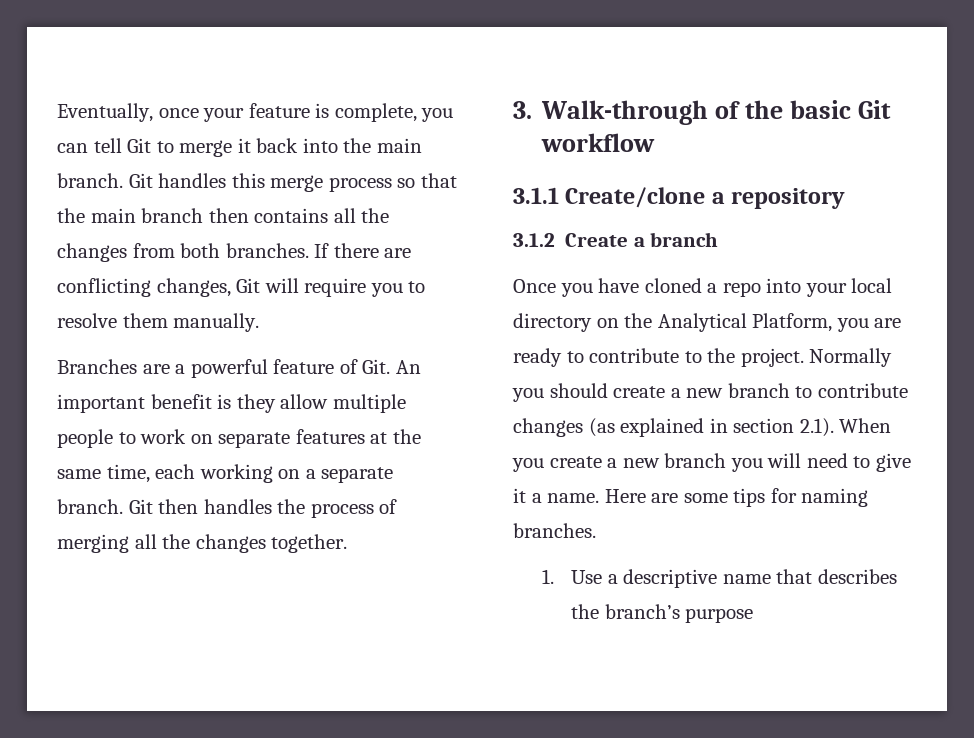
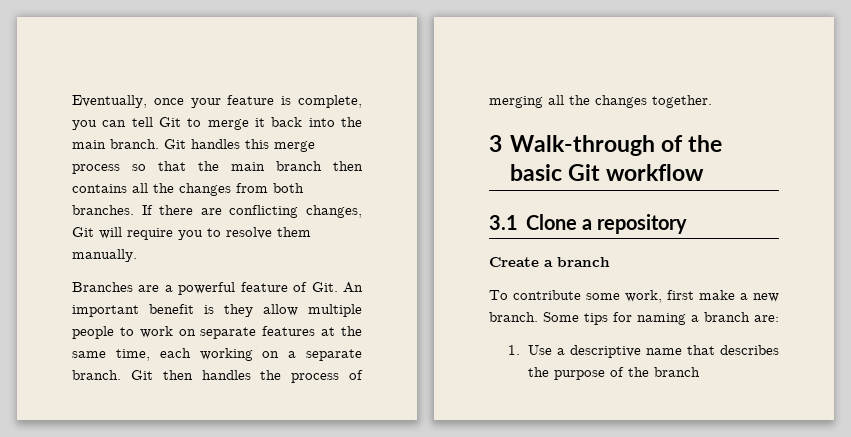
- 3. Walk-through of the basic Git workflow
+ 3 Walk-through of the basic Git workflow
- 3.1.1 Create/clone a repository
+ 3.1 Clone a repository
- 3.1.2 Create a branch
+ Create a branch
- Once you have cloned a repo into your local directory on the Analytical Platform, you are ready to contribute to the project. Normally you should create a new branch to contribute changes (as explained in section 2.1). When you create a new branch you will need to give it a name. Here are some tips for naming branches.
+ To contribute some work, first make a new branch. Some tips for naming a branch are:
- 1. Use a descriptive name that describes the branch’s purpose
+ 1. Use a descriptive name that describes the purpose of the branch

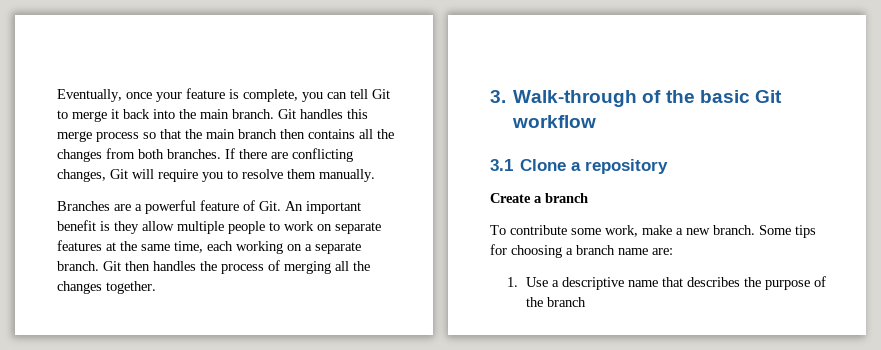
- 3 Walk-through of the basic Git workflow
+ 3. Walk-through of the basic Git workflow
- To contribute some work, first make a new branch.
+ To contribute some work, make a new branch.
- Some tips for naming a branch are:
+ Some tips for choosing a branch name are:

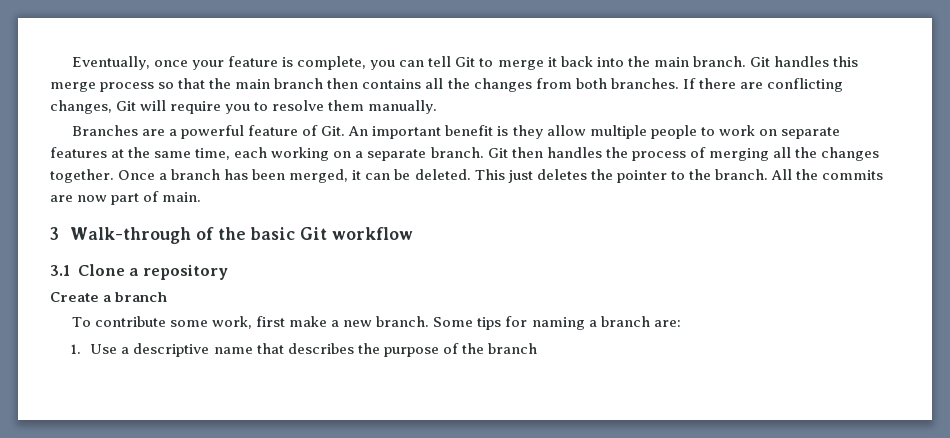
- Git then handles the process of merging all the changes together.
- 3. Walk-through of the basic Git workflow
+ Git then handles the process of merging all the changes together. Once a branch has been merged, it can be deleted. This just deletes the pointer to the branch. All the commits are now part of main.
+ 3 Walk-through of the basic Git workflow
- To contribute some work, make a new branch.
+ To contribute some work, first make a new branch.
- Some tips for choosing a branch name are:
+ Some tips for naming a branch are:

